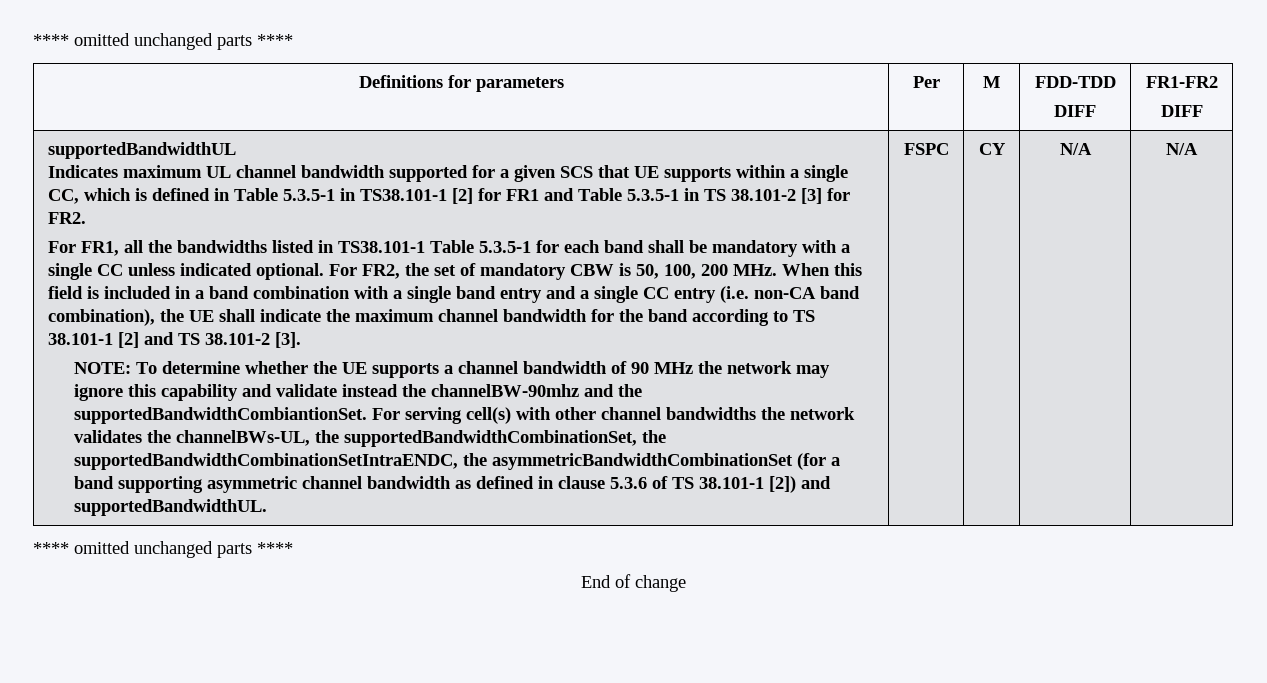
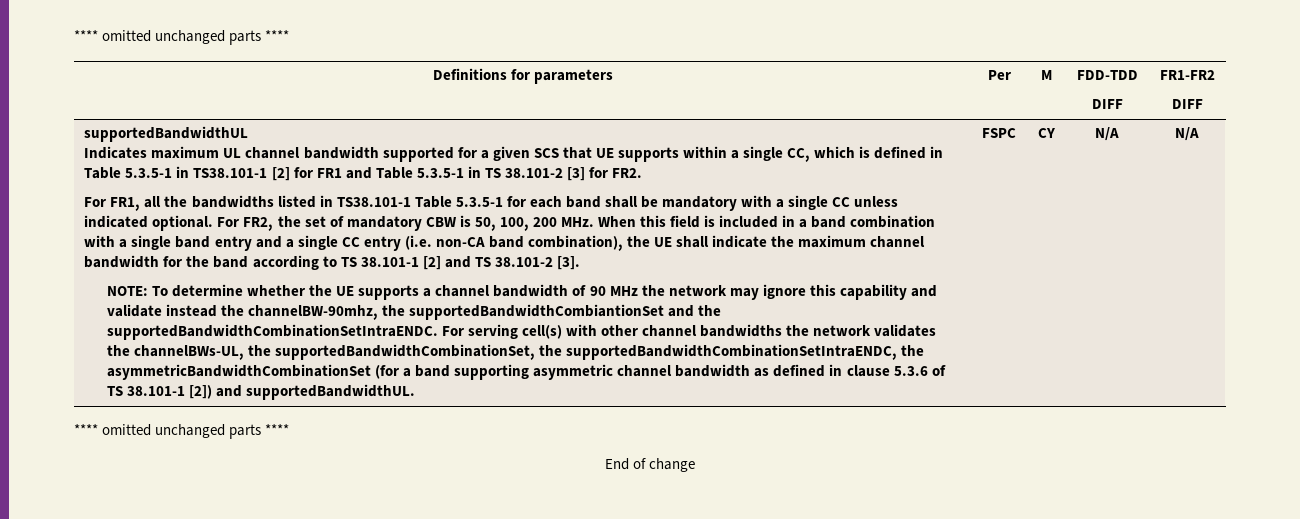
- NOTE: To determine whether the UE supports a channel bandwidth of 90 MHz the network may ignore this capability and validate instead the channelBW-90mhz and the supportedBandwidthCombiantionSet.
+ NOTE: To determine whether the UE supports a channel bandwidth of 90 MHz the network may ignore this capability and validate instead the channelBW-90mhz, the supportedBandwidthCombiantionSet and the supportedBandwidthCombinationSetIntraENDC.

